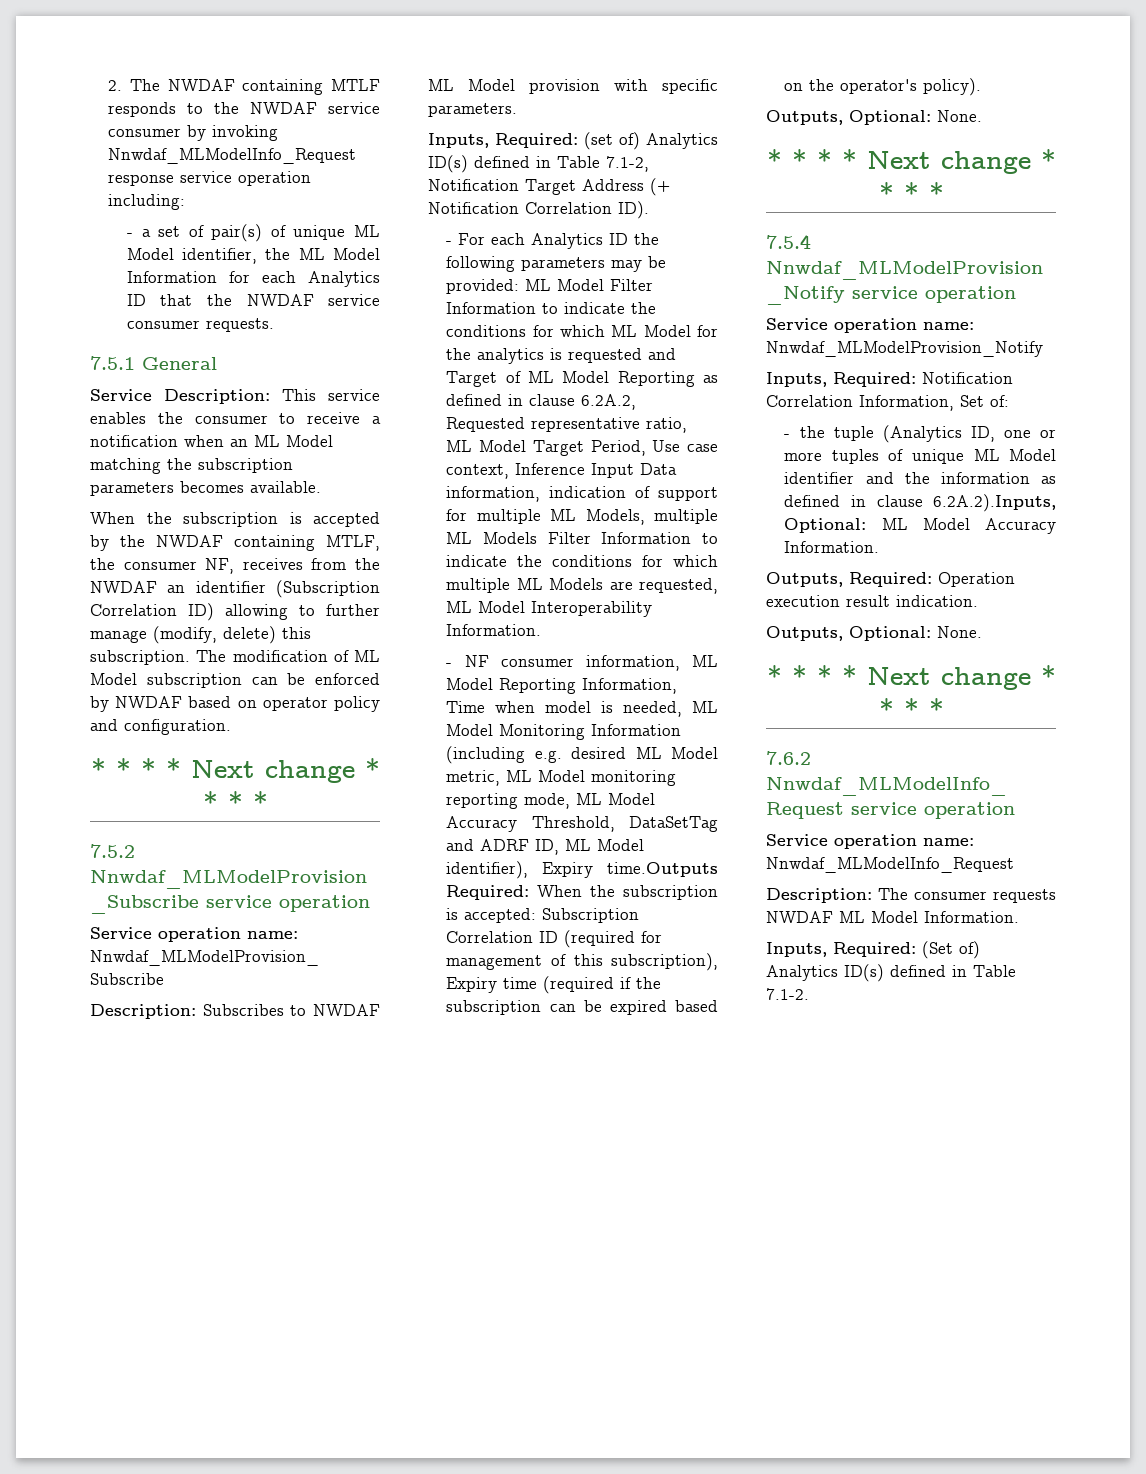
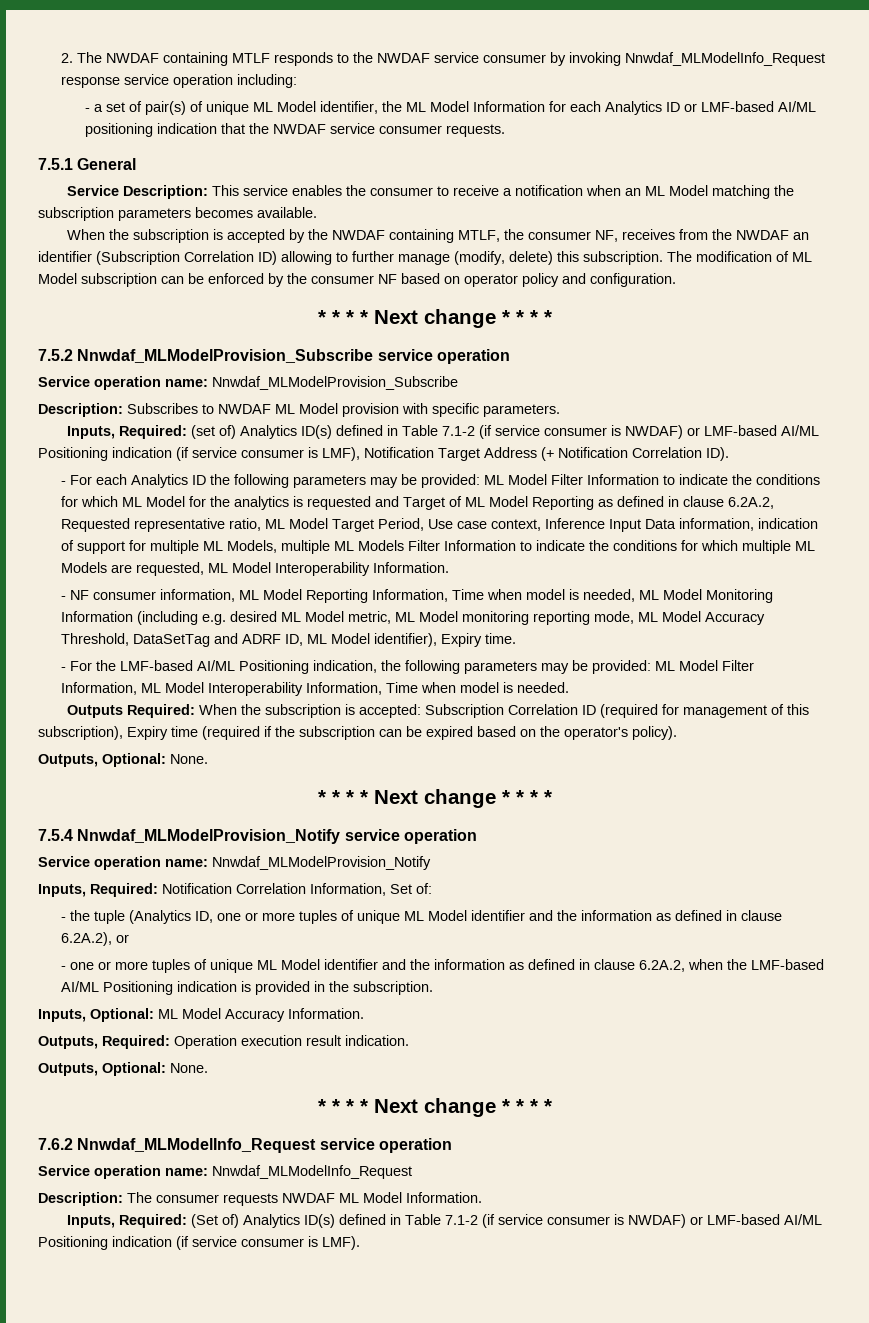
- - a set of pair(s) of unique ML Model identifier, the ML Model Information for each Analytics ID that the NWDAF service consumer requests.
+ - a set of pair(s) of unique ML Model identifier, the ML Model Information for each Analytics ID or LMF-based AI/ML positioning indication that the NWDAF service consumer requests.
- The modification of ML Model subscription can be enforced by NWDAF based on operator policy and configuration.
+ The modification of ML Model subscription can be enforced by the consumer NF based on operator policy and configuration.
- Inputs, Required: (set of) Analytics ID(s) defined in Table 7.1-2, Notification Target Address (+ Notification Correlation ID).
+ Inputs, Required: (set of) Analytics ID(s) defined in Table 7.1-2 (if service consumer is NWDAF) or LMF-based AI/ML Positioning indication (if service consumer is LMF), Notification Target Address (+ Notification Correlation ID).
- - NF consumer information, ML Model Reporting Information, Time when model is needed, ML Model Monitoring Information (including e.g. desired ML Model metric, ML Model monitoring reporting mode, ML Model Accuracy Threshold, DataSetTag and ADRF ID, ML Model identifier), Expiry time.Outputs Required:
+ - NF consumer information, ML Model Reporting Information, Time when model is needed, ML Model Monitoring Information (including e.g. desired ML Model metric, ML Model monitoring reporting mode, ML Model Accuracy Threshold, DataSetTag and ADRF ID, ML Model identifier), Expiry time.
+ - For the LMF-based AI/ML Positioning indication, the following parameters may be provided: ML Model Filter Information, ML Model Interoperability Information, Time when model is needed.
+ Outputs Required:
- - the tuple (Analytics ID, one or more tuples of unique ML Model identifier and the information as defined in clause 6.2A.2).Inputs, Optional: ML Model Accuracy Information.
+ - the tuple (Analytics ID, one or more tuples of unique ML Model identifier and the information as defined in clause 6.2A.2), or
+ - one or more tuples of unique ML Model identifier and the information as defined in clause 6.2A.2, when the LMF-based AI/ML Positioning indication is provided in the subscription.
+ Inputs, Optional: ML Model Accuracy Information.
- Inputs, Required: (Set of) Analytics ID(s) defined in Table 7.1-2.
+ Inputs, Required: (Set of) Analytics ID(s) defined in Table 7.1-2 (if service consumer is NWDAF) or LMF-based AI/ML Positioning indication (if service consumer is LMF).

